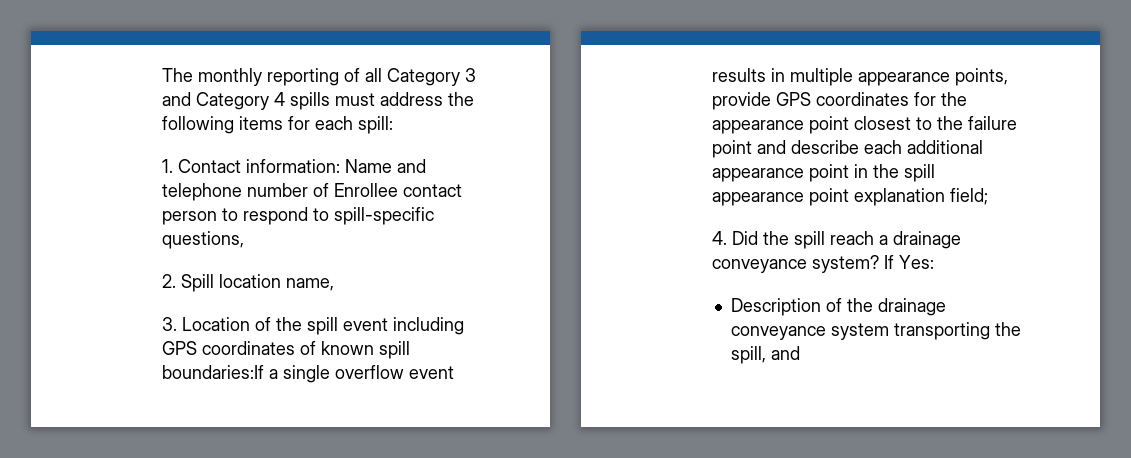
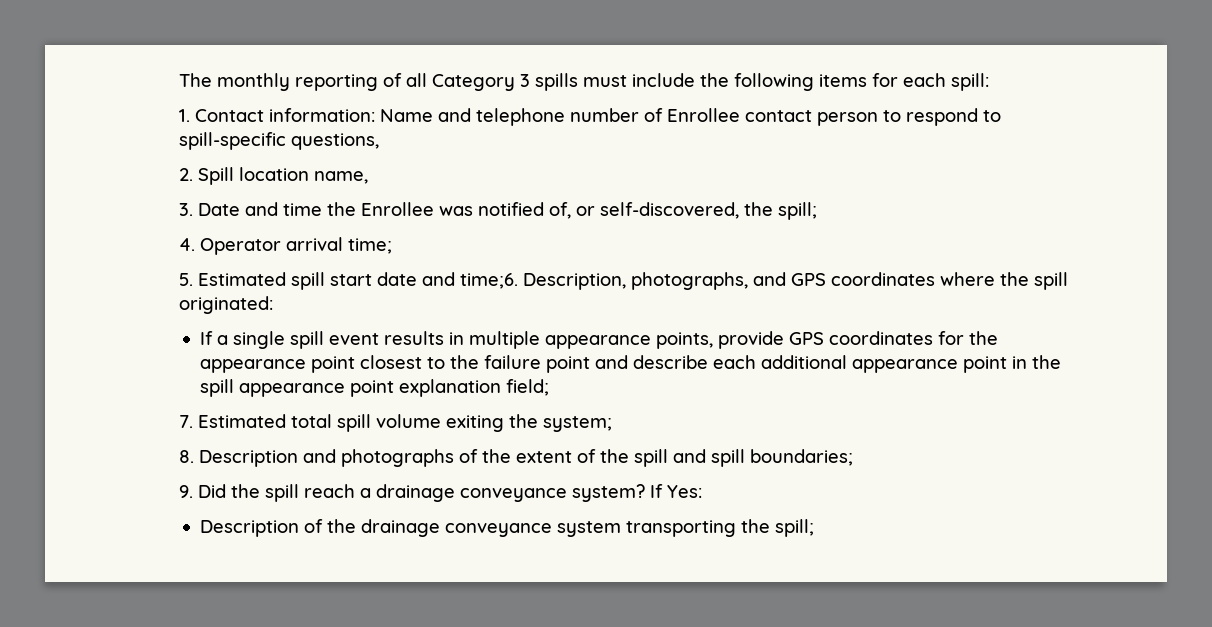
- The monthly reporting of all Category 3 and Category 4 spills must address the following items for each spill:
+ The monthly reporting of all Category 3 spills must include the following items for each spill:
- 3. Location of the spill event including GPS coordinates of known spill boundaries:If a single overflow event results in multiple appearance points, provide GPS coordinates for the appearance point closest to the failure point and describe each additional appearance point in the spill appearance point explanation field;
+ 3. Date and time the Enrollee was notified of, or self-discovered, the spill;
+ 4. Operator arrival time;
+ 5. Estimated spill start date and time;6. Description, photographs, and GPS coordinates where the spill originated:
+ If a single spill event results in multiple appearance points, provide GPS coordinates for the appearance point closest to the failure point and describe each additional appearance point in the spill appearance point explanation field;
- 4. Did the spill reach a drainage conveyance system?
+ 7. Estimated total spill volume exiting the system;
+ 8. Description and photographs of the extent of the spill and spill boundaries;
+ 9. Did the spill reach a drainage conveyance system?
- Description of the drainage conveyance system transporting the spill, and
+ Description of the drainage conveyance system transporting the spill;

